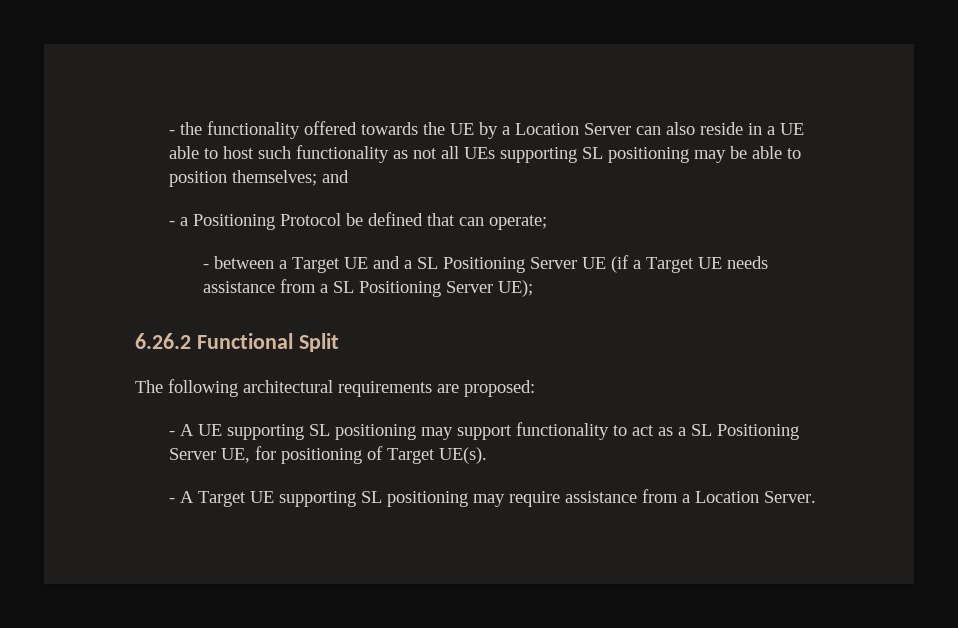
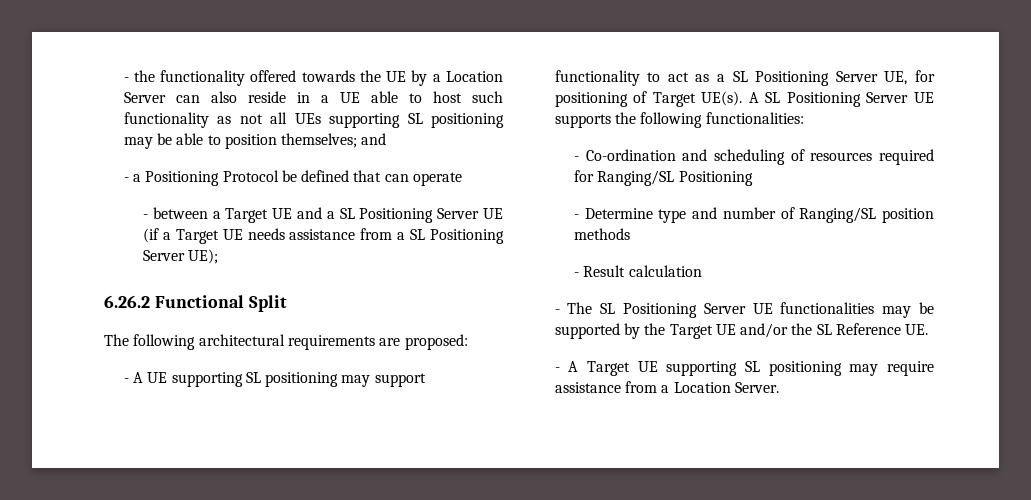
- - a Positioning Protocol be defined that can operate;
+ - a Positioning Protocol be defined that can operate
+ A SL Positioning Server UE supports the following functionalities:
+ - Co-ordination and scheduling of resources required for Ranging/SL Positioning
+ - Determine type and number of Ranging/SL position methods
+ - Result calculation
+ - The SL Positioning Server UE functionalities may be supported by the Target UE and/or the SL Reference UE.

